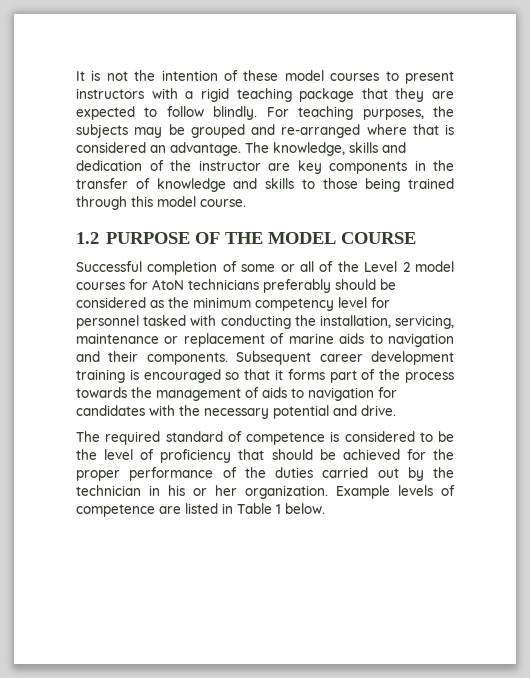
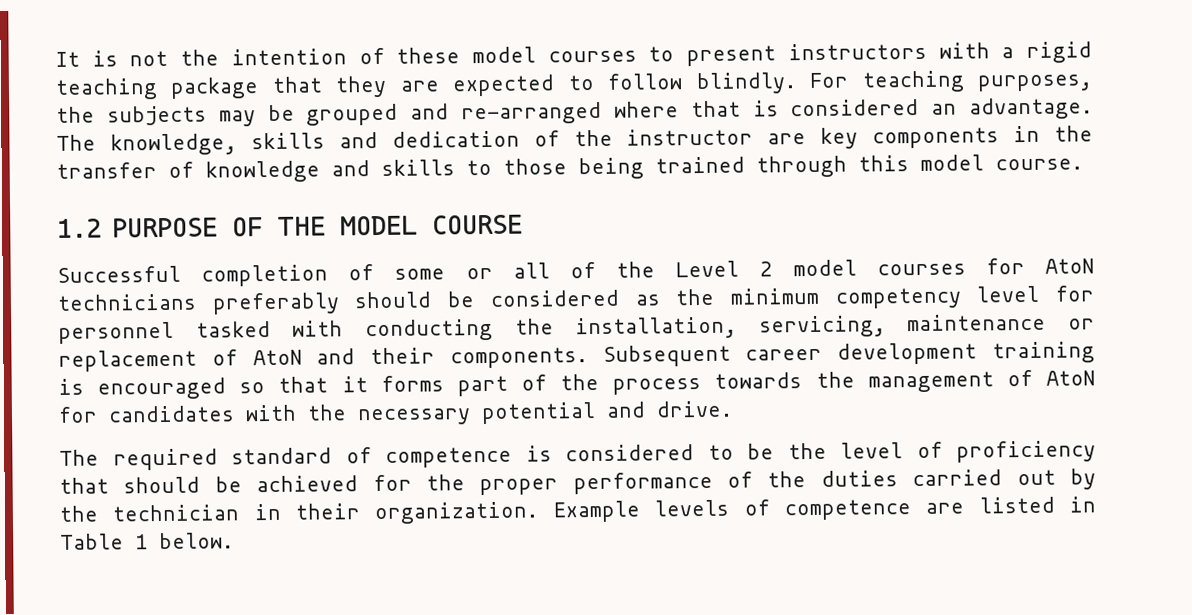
- Successful completion of some or all of the Level 2 model courses for AtoN technicians preferably should be considered as the minimum competency level for personnel tasked with conducting the installation, servicing, maintenance or replacement of marine aids to navigation and their components.
+ Successful completion of some or all of the Level 2 model courses for AtoN technicians preferably should be considered as the minimum competency level for personnel tasked with conducting the installation, servicing, maintenance or replacement of AtoN and their components.
- Subsequent career development training is encouraged so that it forms part of the process towards the management of aids to navigation for candidates with the necessary potential and drive.
+ Subsequent career development training is encouraged so that it forms part of the process towards the management of AtoN for candidates with the necessary potential and drive.
- The required standard of competence is considered to be the level of proficiency that should be achieved for the proper performance of the duties carried out by the technician in his or her organization.
+ The required standard of competence is considered to be the level of proficiency that should be achieved for the proper performance of the duties carried out by the technician in their organization.

